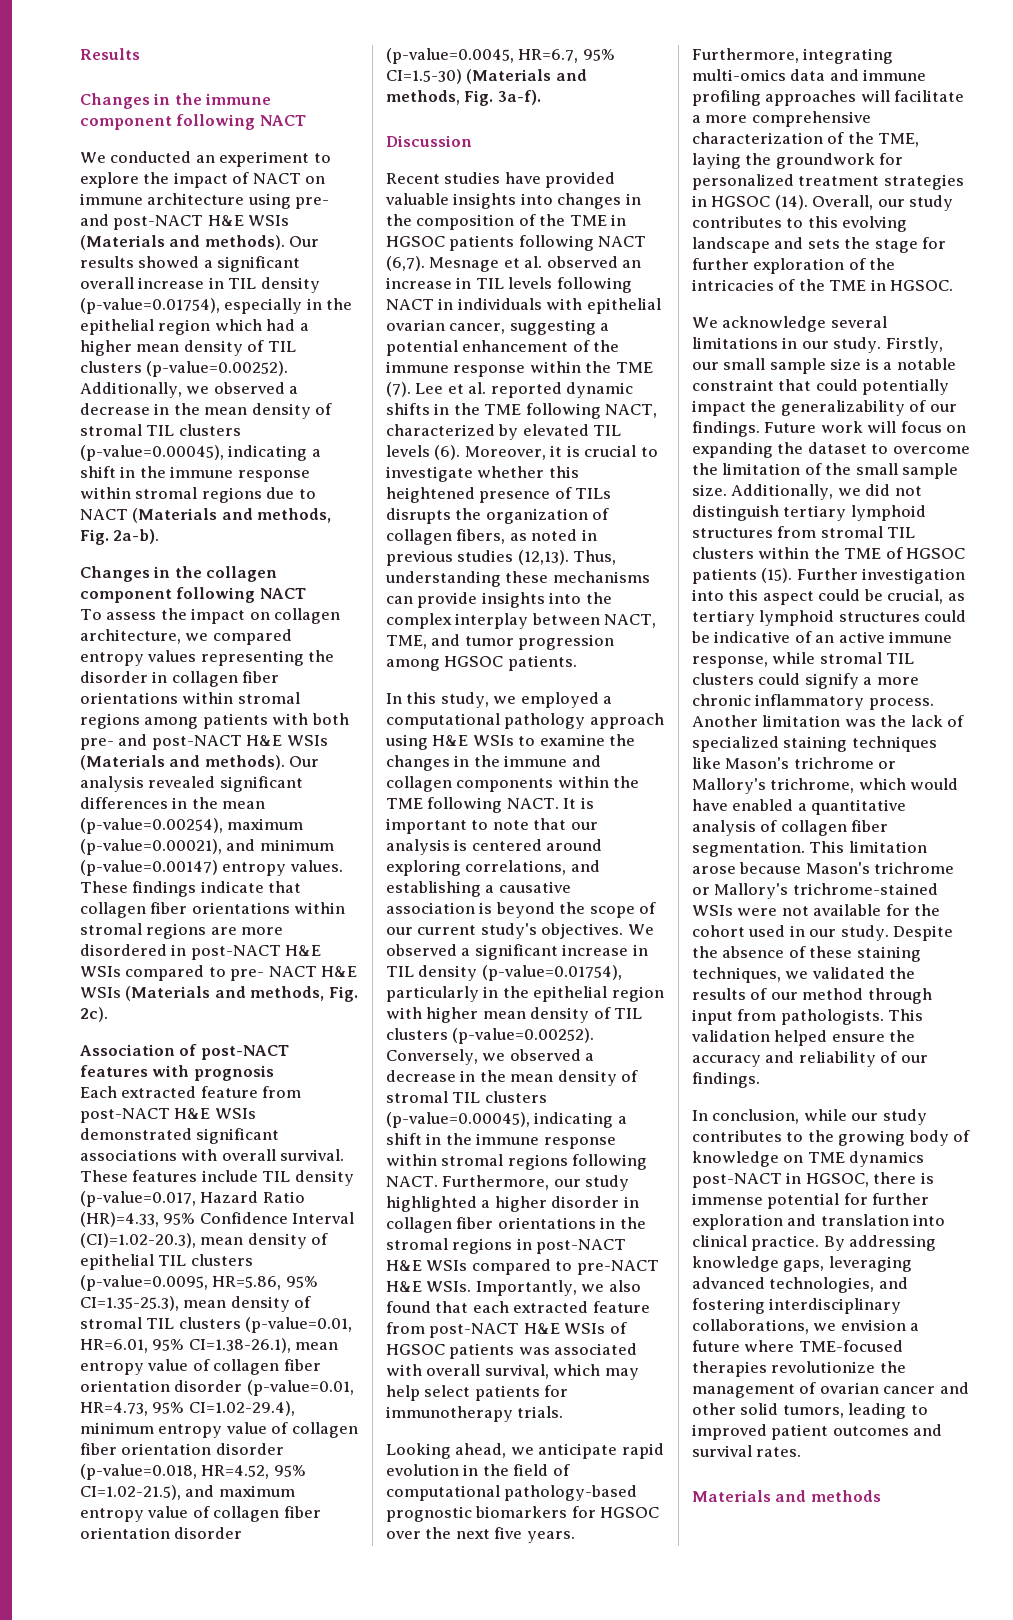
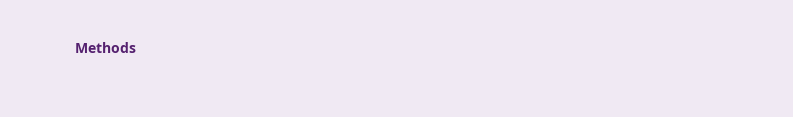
- Results
- Changes in the immune component following NACT
- We conducted an experiment to explore the impact of NACT on immune architecture using pre- and post-NACT H&E WSIs (Materials and methods). Our results showed a significant overall increase in TIL density (p-value=0.01754), especially in the epithelial region which had a higher mean density of TIL clusters (p-value=0.00252). Additionally, we observed a decrease in the mean density of stromal TIL clusters (p-value=0.00045), indicating a shift in the immune response within stromal regions due to NACT (Materials and methods, Fig. 2a-b).
- Changes in the collagen component following NACT
- To assess the impact on collagen architecture, we compared entropy values representing the disorder in collagen fiber orientations within stromal regions among patients with both pre- and post-NACT H&E WSIs (Materials and methods). Our analysis revealed significant differences in the mean (p-value=0.00254), maximum (p-value=0.00021), and minimum (p-value=0.00147) entropy values. These findings indicate that collagen fiber orientations within stromal regions are more disordered in post-NACT H&E WSIs compared to pre- NACT H&E WSIs (Materials and methods, Fig. 2c).
- Association of post-NACT features with prognosis
- Each extracted feature from post-NACT H&E WSIs demonstrated significant associations with overall survival. These features include TIL density (p-value=0.017, Hazard Ratio (HR)=4.33, 95% Confidence Interval (CI)=1.02-20.3), mean density of epithelial TIL clusters (p-value=0.0095, HR=5.86, 95% CI=1.35-25.3), mean density of stromal TIL clusters (p-value=0.01, HR=6.01, 95% CI=1.38-26.1), mean entropy value of collagen fiber orientation disorder (p-value=0.01, HR=4.73, 95% CI=1.02-29.4), minimum entropy value of collagen fiber orientation disorder (p-value=0.018, HR=4.52, 95% CI=1.02-21.5), and maximum entropy value of collagen fiber orientation disorder (p-value=0.0045, HR=6.7, 95% CI=1.5-30) (Materials and methods, Fig. 3a-f).
- Discussion
- Recent studies have provided valuable insights into changes in the composition of the TME in HGSOC patients following NACT (6,7). Mesnage et al. observed an increase in TIL levels following NACT in individuals with epithelial ovarian cancer, suggesting a potential enhancement of the immune response within the TME (7). Lee et al. reported dynamic shifts in the TME following NACT, characterized by elevated TIL levels (6). Moreover, it is crucial to investigate whether this heightened presence of TILs disrupts the organization of collagen fibers, as noted in previous studies (12,13). Thus, understanding these mechanisms can provide insights into the complex interplay between NACT, TME, and tumor progression among HGSOC patients.
- In this study, we employed a computational pathology approach using H&E WSIs to examine the changes in the immune and collagen components within the TME following NACT. It is important to note that our analysis is centered around exploring correlations, and establishing a causative association is beyond the scope of our current study's objectives. We observed a significant increase in TIL density (p-value=0.01754), particularly in the epithelial region with higher mean density of TIL clusters (p-value=0.00252). Conversely, we observed a decrease in the mean density of stromal TIL clusters (p-value=0.00045), indicating a shift in the immune response within stromal regions following NACT. Furthermore, our study highlighted a higher disorder in collagen fiber orientations in the stromal regions in post-NACT H&E WSIs compared to pre-NACT H&E WSIs. Importantly, we also found that each extracted feature from post-NACT H&E WSIs of HGSOC patients was associated with overall survival, which may help select patients for immunotherapy trials.
- Looking ahead, we anticipate rapid evolution in the field of computational pathology-based prognostic biomarkers for HGSOC over the next five years. Furthermore, integrating multi-omics data and immune profiling approaches will facilitate a more comprehensive characterization of the TME, laying the groundwork for personalized treatment strategies in HGSOC (14). Overall, our study contributes to this evolving landscape and sets the stage for further exploration of the intricacies of the TME in HGSOC.
- We acknowledge several limitations in our study. Firstly, our small sample size is a notable constraint that could potentially impact the generalizability of our findings. Future work will focus on expanding the dataset to overcome the limitation of the small sample size. Additionally, we did not distinguish tertiary lymphoid structures from stromal TIL clusters within the TME of HGSOC patients (15). Further investigation into this aspect could be crucial, as tertiary lymphoid structures could be indicative of an active immune response, while stromal TIL clusters could signify a more chronic inflammatory process. Another limitation was the lack of specialized staining techniques like Mason's trichrome or Mallory's trichrome, which would have enabled a quantitative analysis of collagen fiber segmentation. This limitation arose because Mason's trichrome or Mallory's trichrome-stained WSIs were not available for the cohort used in our study. Despite the absence of these staining techniques, we validated the results of our method through input from pathologists. This validation helped ensure the accuracy and reliability of our findings.
- In conclusion, while our study contributes to the growing body of knowledge on TME dynamics post-NACT in HGSOC, there is immense potential for further exploration and translation into clinical practice. By addressing knowledge gaps, leveraging advanced technologies, and fostering interdisciplinary collaborations, we envision a future where TME-focused therapies revolutionize the management of ovarian cancer and other solid tumors, leading to improved patient outcomes and survival rates.
- Materials and methods
+ Methods

